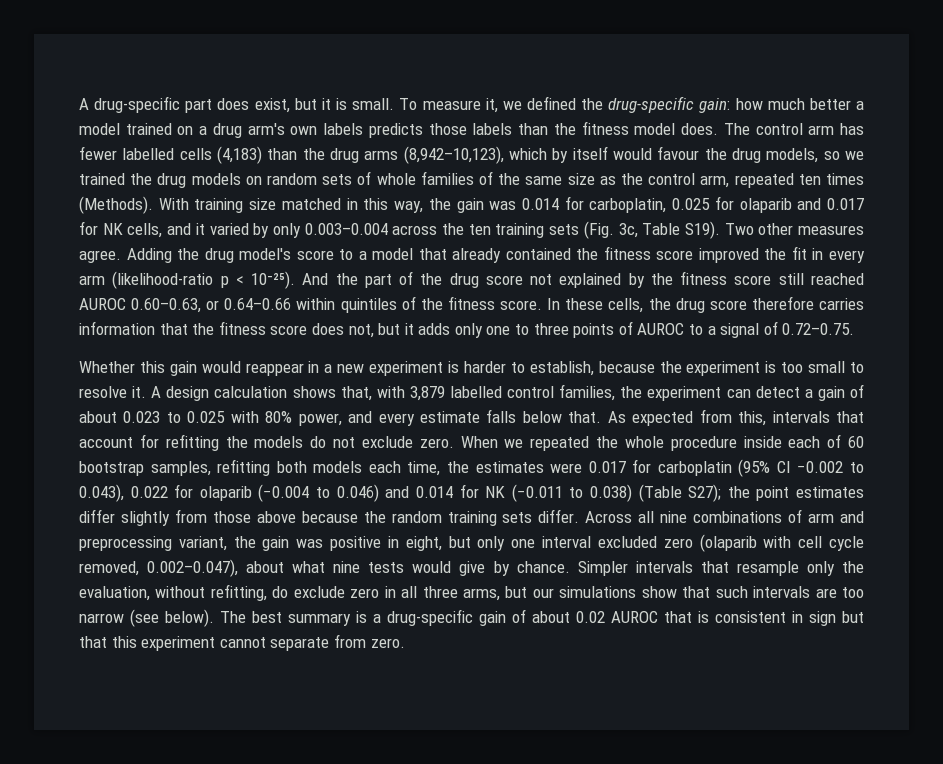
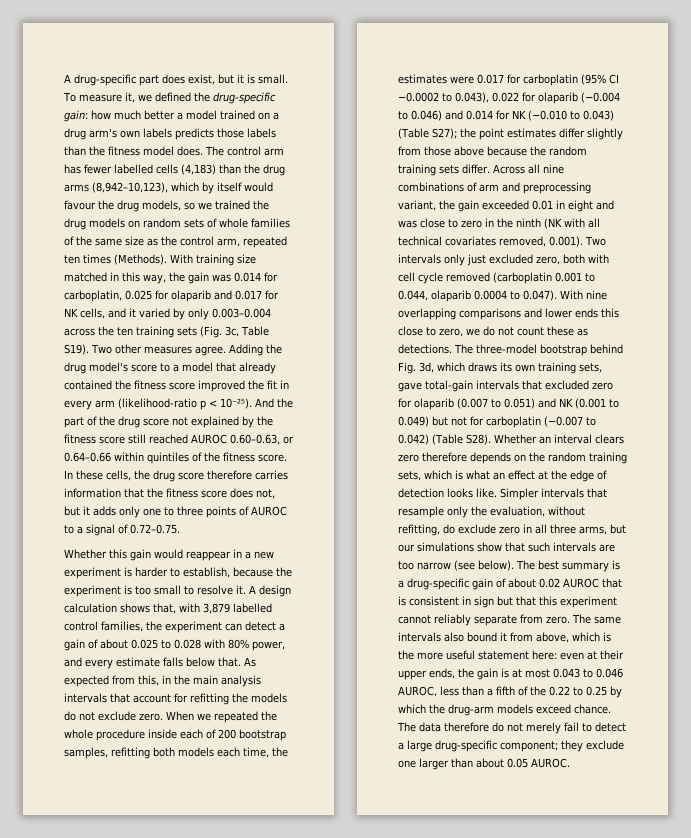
- A design calculation shows that, with 3,879 labelled control families, the experiment can detect a gain of about 0.023 to 0.025 with 80% power, and every estimate falls below that.
+ A design calculation shows that, with 3,879 labelled control families, the experiment can detect a gain of about 0.025 to 0.028 with 80% power, and every estimate falls below that.
- As expected from this, intervals that account for refitting the models do not exclude zero.
+ As expected from this, in the main analysis intervals that account for refitting the models do not exclude zero.
- When we repeated the whole procedure inside each of 60 bootstrap samples, refitting both models each time, the estimates were 0.017 for carboplatin (95% CI −0.002 to 0.043), 0.022 for olaparib (−0.004 to 0.046) and 0.014 for NK (−0.011 to 0.038) (Table S27); the point estimates differ slightly from those above because the random training sets differ.
+ When we repeated the whole procedure inside each of 200 bootstrap samples, refitting both models each time, the estimates were 0.017 for carboplatin (95% CI −0.0002 to 0.043), 0.022 for olaparib (−0.004 to 0.046) and 0.014 for NK (−0.010 to 0.043) (Table S27); the point estimates differ slightly from those above because the random training sets differ.
- Across all nine combinations of arm and preprocessing variant, the gain was positive in eight, but only one interval excluded zero (olaparib with cell cycle removed, 0.002–0.047), about what nine tests would give by chance.
+ Across all nine combinations of arm and preprocessing variant, the gain exceeded 0.01 in eight and was close to zero in the ninth (NK with all technical covariates removed, 0.001). Two intervals only just excluded zero, both with cell cycle removed (carboplatin 0.001 to 0.044, olaparib 0.0004 to 0.047). With nine overlapping comparisons and lower ends this close to zero, we do not count these as detections. The three-model bootstrap behind Fig. 3d, which draws its own training sets, gave total-gain intervals that excluded zero for olaparib (0.007 to 0.051) and NK (0.001 to 0.049) but not for carboplatin (−0.007 to 0.042) (Table S28). Whether an interval clears zero therefore depends on the random training sets, which is what an effect at the edge of detection looks like.
- The best summary is a drug-specific gain of about 0.02 AUROC that is consistent in sign but that this experiment cannot separate from zero.
+ The best summary is a drug-specific gain of about 0.02 AUROC that is consistent in sign but that this experiment cannot reliably separate from zero.
+ The same intervals also bound it from above, which is the more useful statement here: even at their upper ends, the gain is at most 0.043 to 0.046 AUROC, less than a fifth of the 0.22 to 0.25 by which the drug-arm models exceed chance. The data therefore do not merely fail to detect a large drug-specific component; they exclude one larger than about 0.05 AUROC.

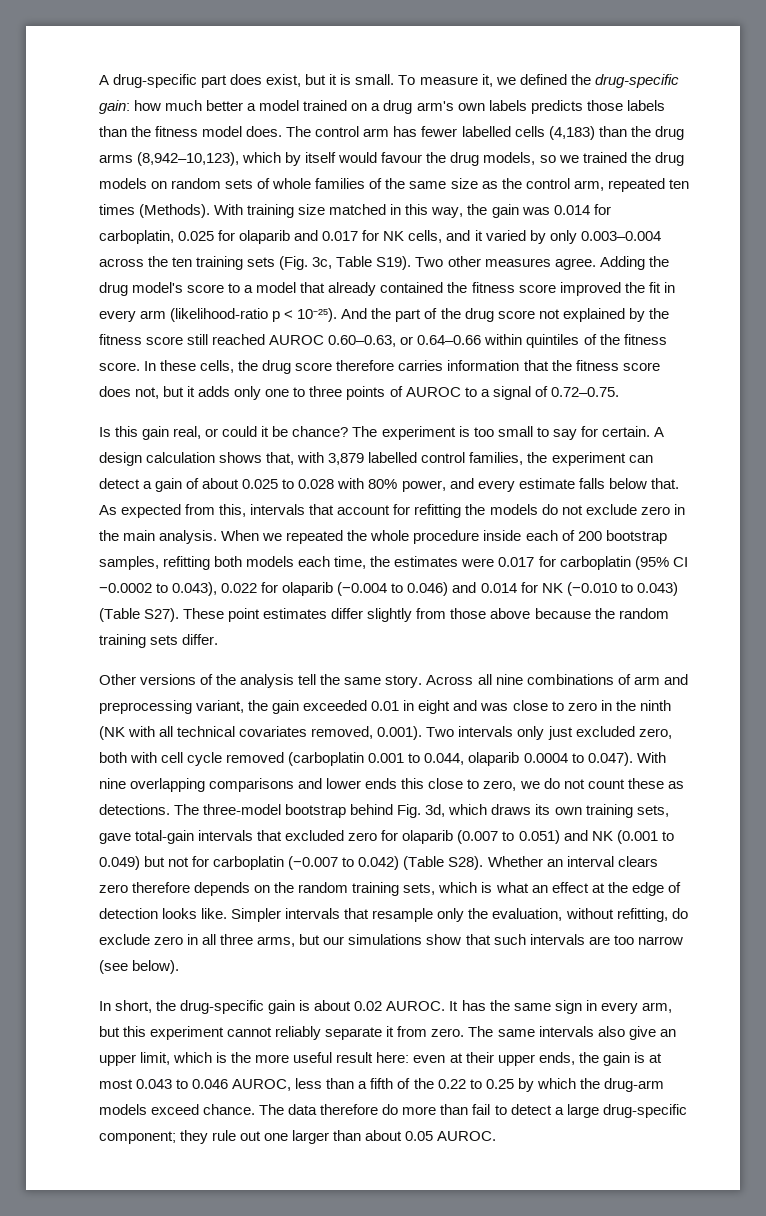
- Whether this gain would reappear in a new experiment is harder to establish, because the experiment is too small to resolve it.
+ Is this gain real, or could it be chance? The experiment is too small to say for certain.
- As expected from this, in the main analysis intervals that account for refitting the models do not exclude zero.
+ As expected from this, intervals that account for refitting the models do not exclude zero in the main analysis.
- When we repeated the whole procedure inside each of 200 bootstrap samples, refitting both models each time, the estimates were 0.017 for carboplatin (95% CI −0.0002 to 0.043), 0.022 for olaparib (−0.004 to 0.046) and 0.014 for NK (−0.010 to 0.043) (Table S27); the point estimates differ slightly from those above because the random training sets differ.
+ When we repeated the whole procedure inside each of 200 bootstrap samples, refitting both models each time, the estimates were 0.017 for carboplatin (95% CI −0.0002 to 0.043), 0.022 for olaparib (−0.004 to 0.046) and 0.014 for NK (−0.010 to 0.043) (Table S27). These point estimates differ slightly from those above because the random training sets differ.
+ Other versions of the analysis tell the same story.
- Simpler intervals that resample only the evaluation, without refitting, do exclude zero in all three arms, but our simulations show that such intervals are too narrow (see below). The best summary is a drug-specific gain of about 0.02 AUROC that is consistent in sign but that this experiment cannot reliably separate from zero.
+ Simpler intervals that resample only the evaluation, without refitting, do exclude zero in all three arms, but our simulations show that such intervals are too narrow (see below).
+ In short, the drug-specific gain is about 0.02 AUROC. It has the same sign in every arm, but this experiment cannot reliably separate it from zero.
- The same intervals also bound it from above, which is the more useful statement here: even at their upper ends, the gain is at most 0.043 to 0.046 AUROC, less than a fifth of the 0.22 to 0.25 by which the drug-arm models exceed chance.
+ The same intervals also give an upper limit, which is the more useful result here: even at their upper ends, the gain is at most 0.043 to 0.046 AUROC, less than a fifth of the 0.22 to 0.25 by which the drug-arm models exceed chance.
- The data therefore do not merely fail to detect a large drug-specific component; they exclude one larger than about 0.05 AUROC.
+ The data therefore do more than fail to detect a large drug-specific component; they rule out one larger than about 0.05 AUROC.

